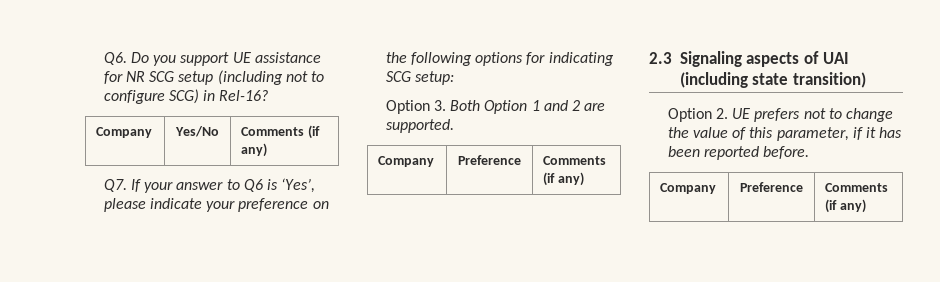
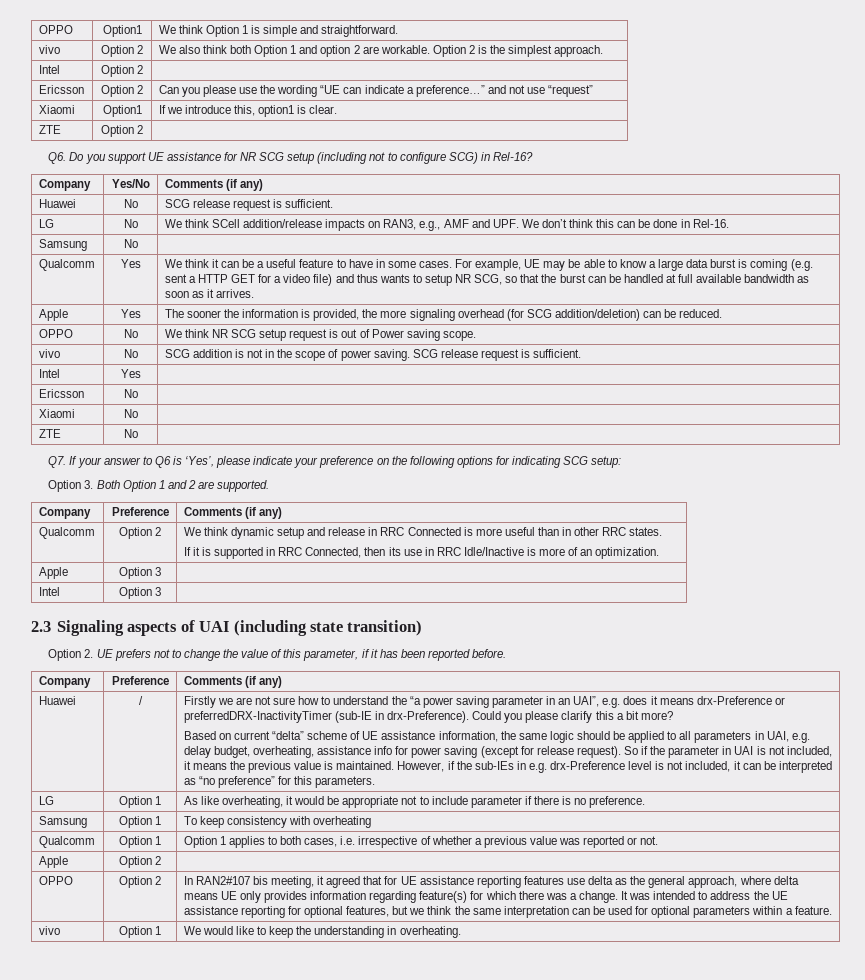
+ OPPO | Option1 | We think Option 1 is simple and straightforward.
+ vivo | Option 2 | We also think both Option 1 and option 2 are workable. Option 2 is the simplest approach.
+ Intel | Option 2 |
+ Ericsson | Option 2 | Can you please use the wording “UE can indicate a preference…” and not use “request”
+ Xiaomi | Option1 | If we introduce this, option1 is clear.
+ ZTE | Option 2 |
+ Huawei | No | SCG release request is sufficient.
+ LG | No | We think SCell addition/release impacts on RAN3, e.g., AMF and UPF. We don’t think this can be done in Rel-16.
+ Samsung | No |
+ Qualcomm | Yes | We think it can be a useful feature to have in some cases. For example, UE may be able to know a large data burst is coming (e.g. sent a HTTP GET for a video file) and thus wants to setup NR SCG, so that the burst can be handled at full available bandwidth as soon as it arrives.
+ Apple | Yes | The sooner the information is provided, the more signaling overhead (for SCG addition/deletion) can be reduced.
+ OPPO | No | We think NR SCG setup request is out of Power saving scope.
+ vivo | No | SCG addition is not in the scope of power saving. SCG release request is sufficient.
+ Intel | Yes |
+ Ericsson | No |
+ Xiaomi | No |
+ ZTE | No |
+ Qualcomm | Option 2 | We think dynamic setup and release in RRC Connected is more useful than in other RRC states.
+ If it is supported in RRC Connected, then its use in RRC Idle/Inactive is more of an optimization.
+ Apple | Option 3 |
+ Intel | Option 3 |
+ Huawei | / | Firstly we are not sure how to understand the “a power saving parameter in an UAI”, e.g. does it means drx-Preference or preferredDRX-InactivityTimer (sub-IE in drx-Preference). Could you please clarify this a bit more?
+ Based on current “delta” scheme of UE assistance information, the same logic should be applied to all parameters in UAI, e.g. delay budget, overheating, assistance info for power saving (except for release request). So if the parameter in UAI is not included, it means the previous value is maintained. However, if the sub-IEs in e.g. drx-Preference level is not included, it can be interpreted as “no preference” for this parameters.
+ LG | Option 1 | As like overheating, it would be appropriate not to include parameter if there is no preference.
+ Samsung | Option 1 | To keep consistency with overheating
+ Qualcomm | Option 1 | Option 1 applies to both cases, i.e. irrespective of whether a previous value was reported or not.
+ Apple | Option 2 |
+ OPPO | Option 2 | In RAN2#107 bis meeting, it agreed that for UE assistance reporting features use delta as the general approach, where delta means UE only provides information regarding feature(s) for which there was a change. It was intended to address the UE assistance reporting for optional features, but we think the same interpretation can be used for optional parameters within a feature.
+ vivo | Option 1 | We would like to keep the understanding in overheating.

